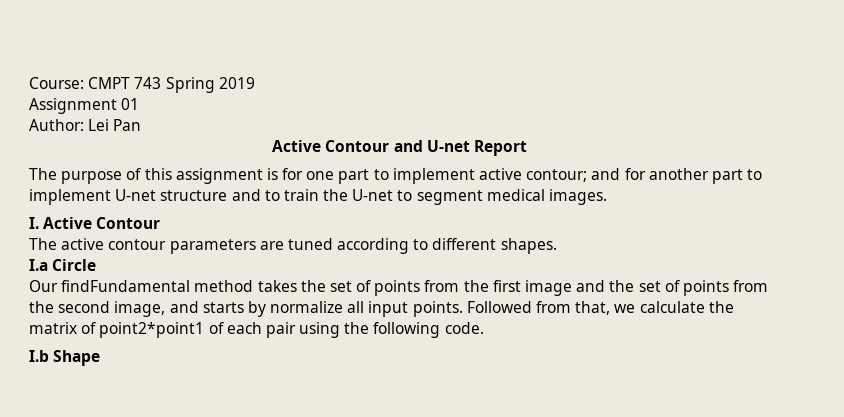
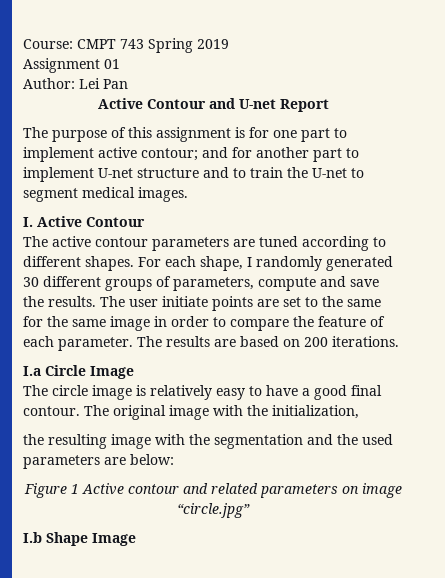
- The active contour parameters are tuned according to different shapes.
- I.a Circle
- Our findFundamental method takes the set of points from the first image and the set of points from the second image, and starts by normalize all input points. Followed from that, we calculate the matrix of point2*point1 of each pair using the following code.
+ The active contour parameters are tuned according to different shapes. For each shape, I randomly generated 30 different groups of parameters, compute and save the results. The user initiate points are set to the same for the same image in order to compare the feature of each parameter. The results are based on 200 iterations.
+ I.a Circle Image
+ The circle image is relatively easy to have a good final contour. The original image with the initialization,
+ the resulting image with the segmentation and the used parameters are below:
+ Figure 1 Active contour and related parameters on image “circle.jpg”
- I.b Shape
+ I.b Shape Image

